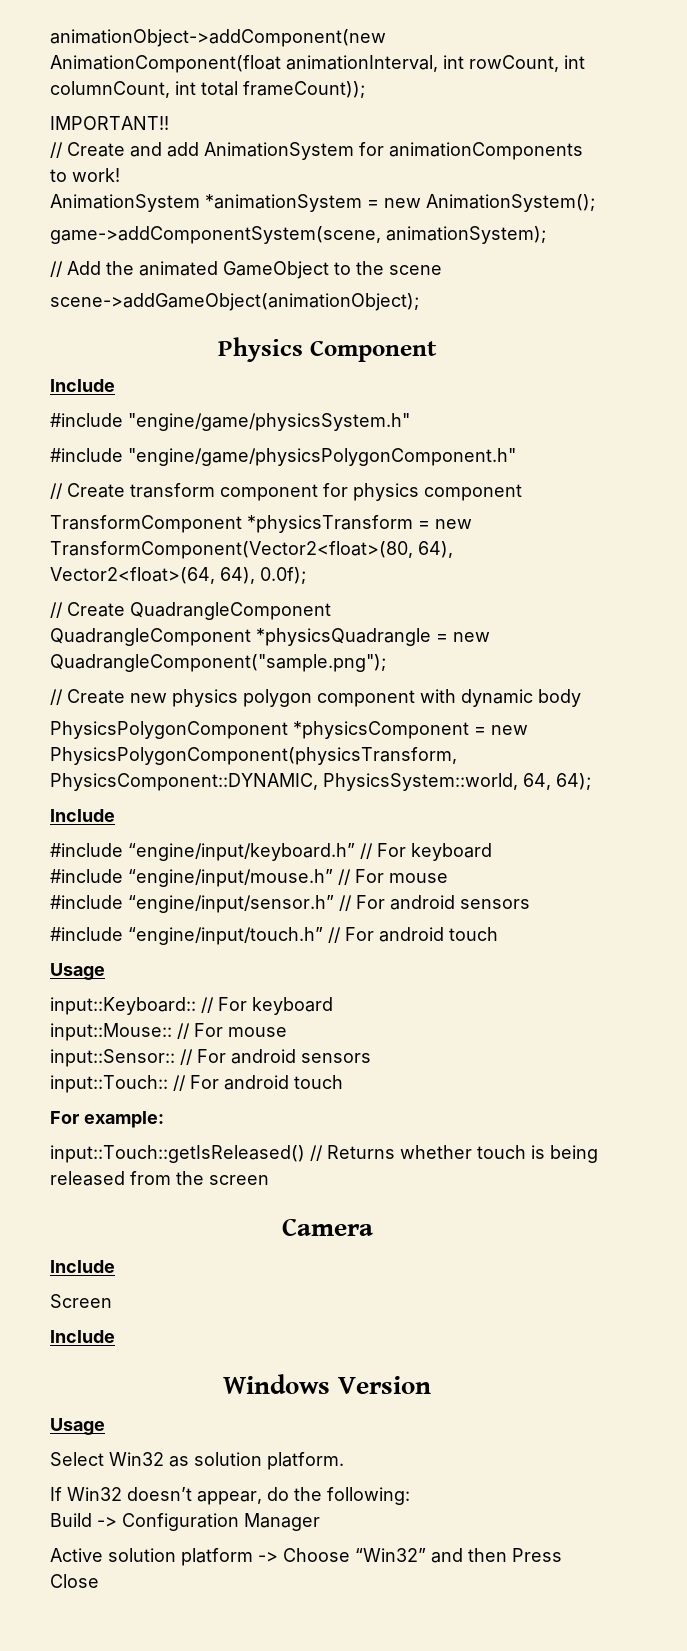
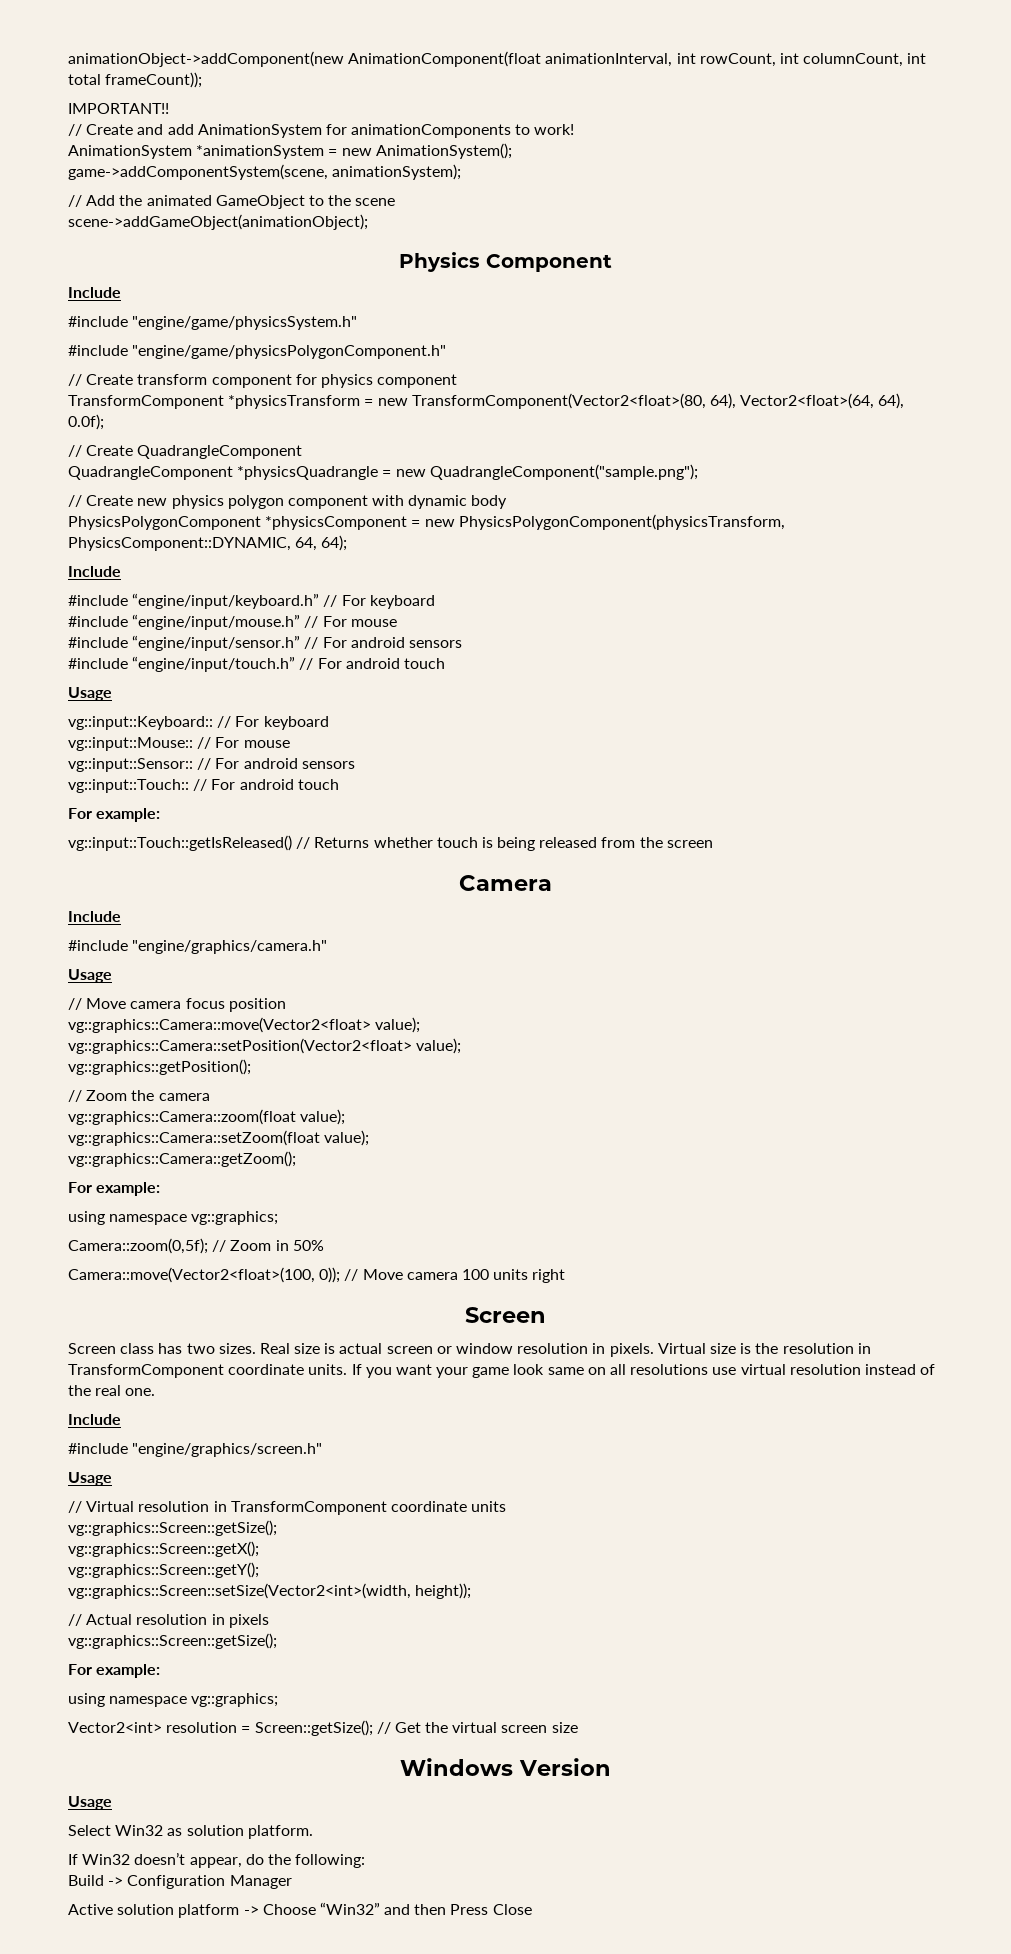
- PhysicsPolygonComponent *physicsComponent = new PhysicsPolygonComponent(physicsTransform, PhysicsComponent::DYNAMIC, PhysicsSystem::world, 64, 64);
+ PhysicsPolygonComponent *physicsComponent = new PhysicsPolygonComponent(physicsTransform, PhysicsComponent::DYNAMIC, 64, 64);
- input::Keyboard:: // For keyboard
- input::Mouse:: // For mouse
- input::Sensor:: // For android sensors
- input::Touch:: // For android touch
+ vg::input::Keyboard:: // For keyboard
+ vg::input::Mouse:: // For mouse
+ vg::input::Sensor:: // For android sensors
+ vg::input::Touch:: // For android touch
- input::Touch::getIsReleased() // Returns whether touch is being released from the screen
+ vg::input::Touch::getIsReleased() // Returns whether touch is being released from the screen
+ #include "engine/graphics/camera.h"
+ Usage
+ // Move camera focus position
+ vg::graphics::Camera::move(Vector2<float> value);
+ vg::graphics::Camera::setPosition(Vector2<float> value);
+ vg::graphics::getPosition();
+ // Zoom the camera
+ vg::graphics::Camera::zoom(float value);
+ vg::graphics::Camera::setZoom(float value);
+ vg::graphics::Camera::getZoom();
+ For example:
+ using namespace vg::graphics;
+ Camera::zoom(0,5f); // Zoom in 50%
+ Camera::move(Vector2<float>(100, 0)); // Move camera 100 units right
  Screen
+ Screen class has two sizes. Real size is actual screen or window resolution in pixels. Virtual size is the resolution in TransformComponent coordinate units. If you want your game look same on all resolutions use virtual resolution instead of the real one.
  Include
+ #include "engine/graphics/screen.h"
+ Usage
+ // Virtual resolution in TransformComponent coordinate units
+ vg::graphics::Screen::getSize();
+ vg::graphics::Screen::getX();
+ vg::graphics::Screen::getY();
+ vg::graphics::Screen::setSize(Vector2<int>(width, height));
+ // Actual resolution in pixels
+ vg::graphics::Screen::getSize();
+ For example:
+ using namespace vg::graphics;
+ Vector2<int> resolution = Screen::getSize(); // Get the virtual screen size

